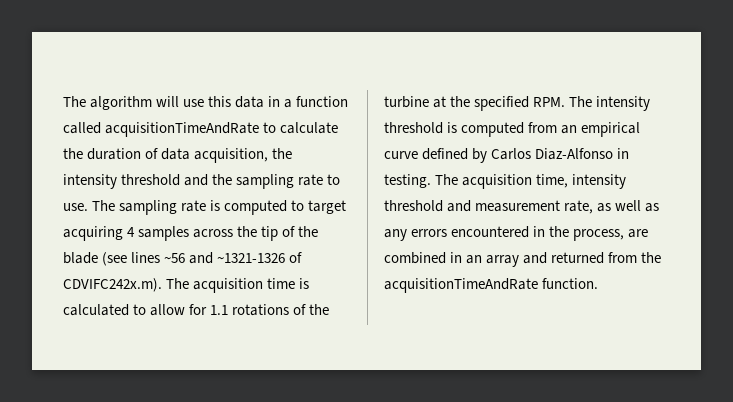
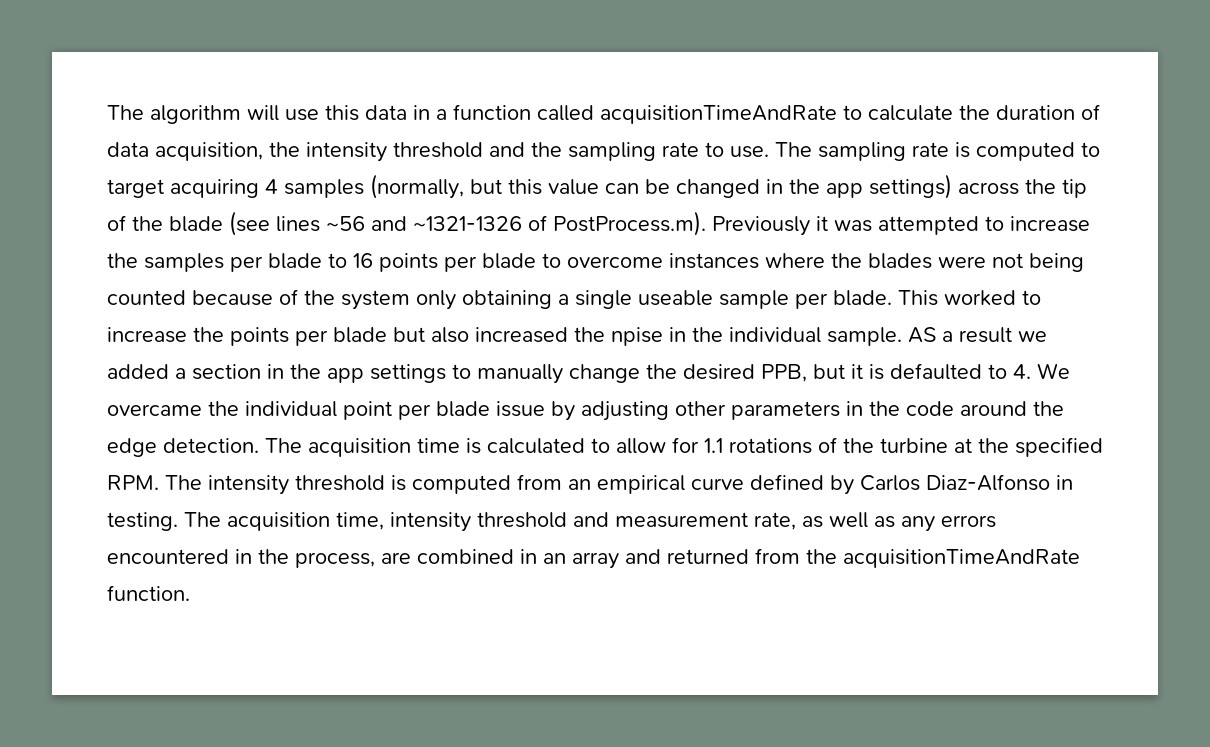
- The sampling rate is computed to target acquiring 4 samples across the tip of the blade (see lines ~56 and ~1321-1326 of CDVIFC242x.m). The acquisition time is calculated to allow for 1.1 rotations of the turbine at the specified RPM. The intensity threshold is computed from an empirical curve defined by Carlos Diaz-Alfonso in testing.
+ The sampling rate is computed to target acquiring 4 samples (normally, but this value can be changed in the app settings) across the tip of the blade (see lines ~56 and ~1321-1326 of PostProcess.m). Previously it was attempted to increase the samples per blade to 16 points per blade to overcome instances where the blades were not being counted because of the system only obtaining a single useable sample per blade. This worked to increase the points per blade but also increased the npise in the individual sample. AS a result we added a section in the app settings to manually change the desired PPB, but it is defaulted to 4. We overcame the individual point per blade issue by adjusting other parameters in the code around the edge detection. The acquisition time is calculated to allow for 1.1 rotations of the turbine at the specified RPM. The intensity threshold is computed from an empirical curve defined by Carlos Diaz-Alfonso in testing.

